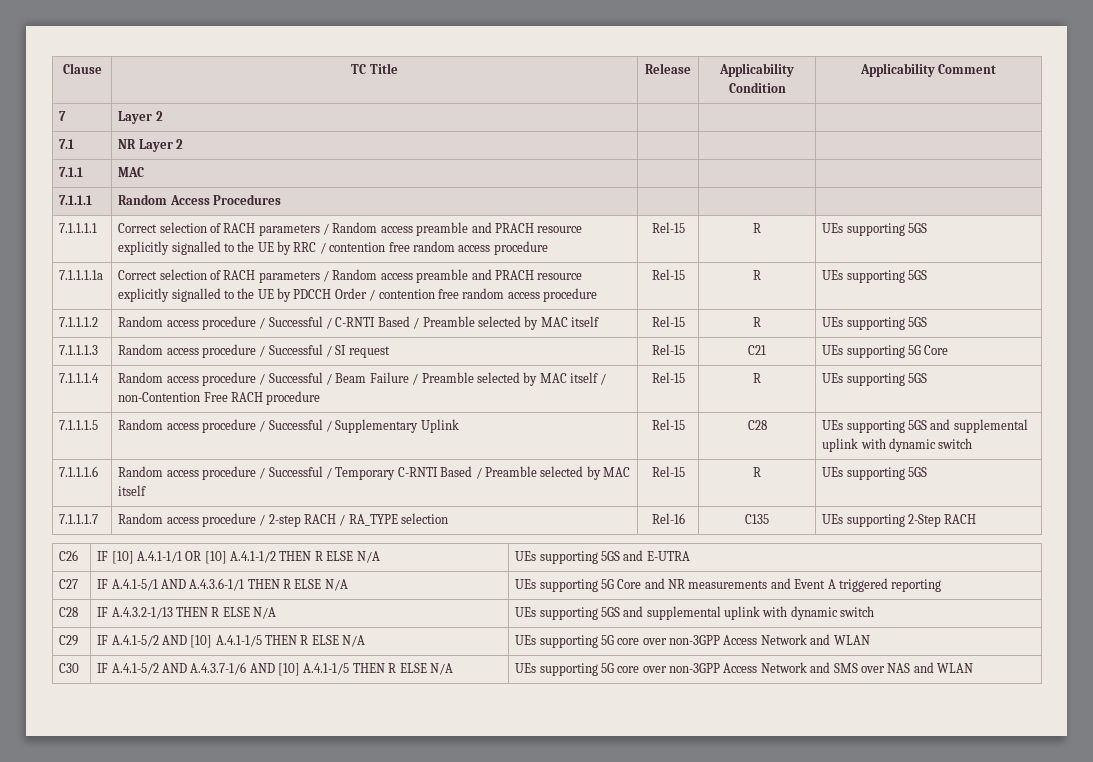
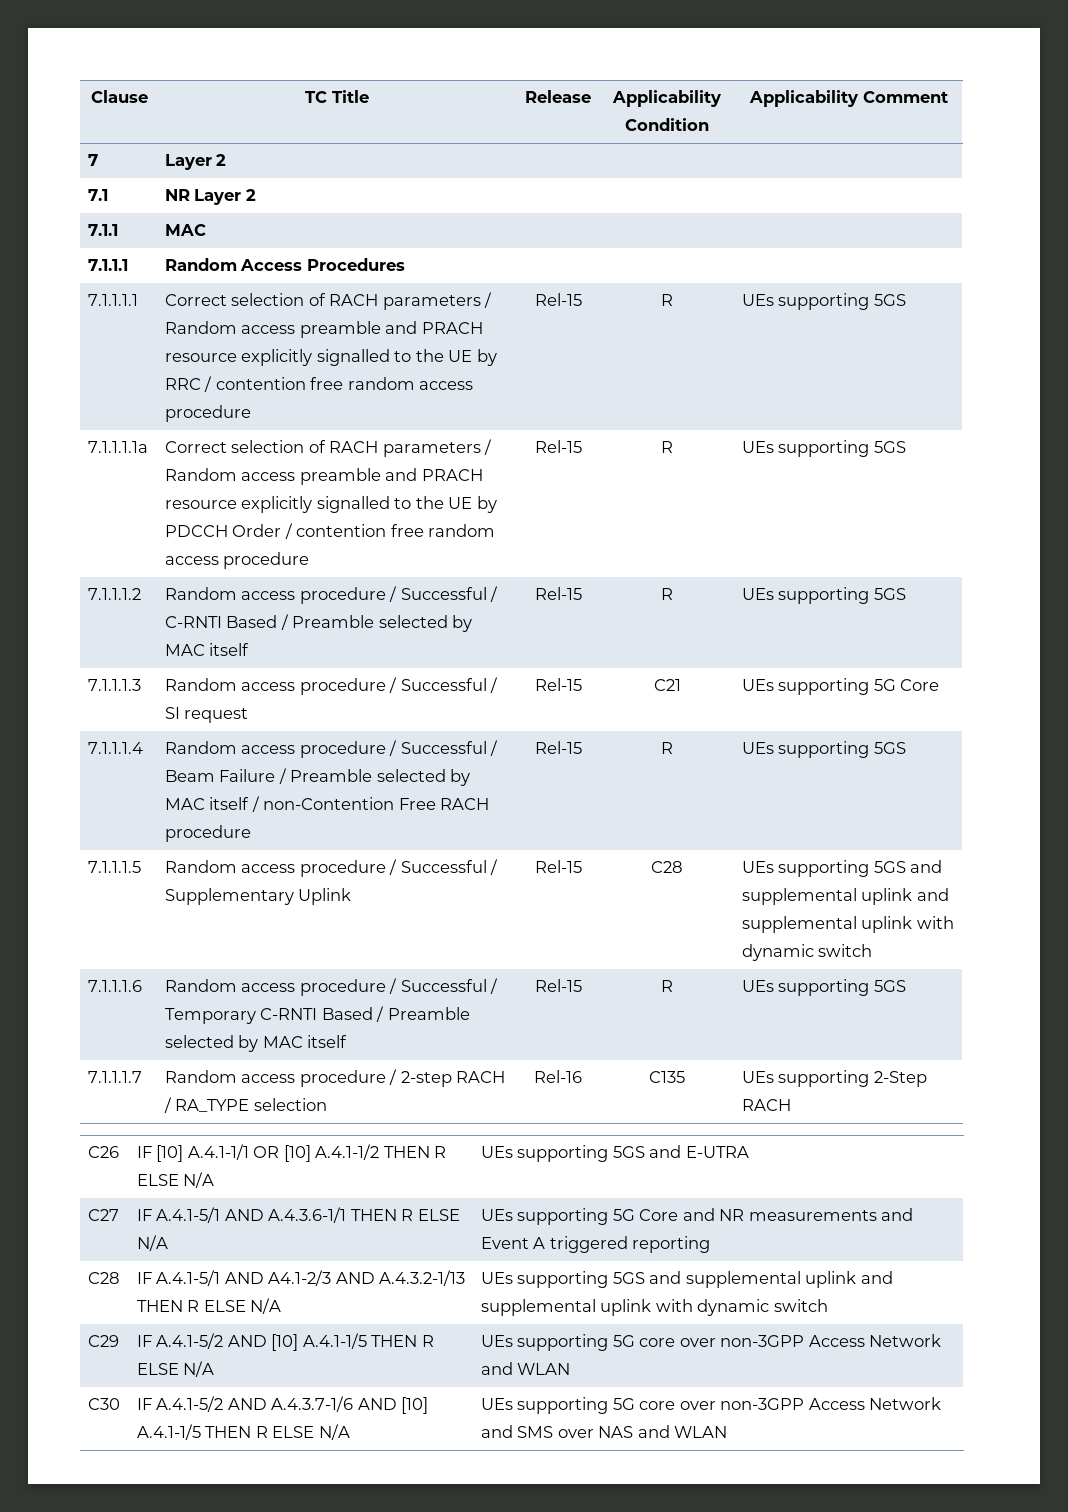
- 7.1.1.1.5 | Random access procedure / Successful / Supplementary Uplink | Rel-15 | C28 | UEs supporting 5GS and supplemental uplink with dynamic switch
+ 7.1.1.1.5 | Random access procedure / Successful / Supplementary Uplink | Rel-15 | C28 | UEs supporting 5GS and supplemental uplink and supplemental uplink with dynamic switch
- C28 | IF A.4.3.2-1/13 THEN R ELSE N/A | UEs supporting 5GS and supplemental uplink with dynamic switch
+ C28 | IF A.4.1-5/1 AND A4.1-2/3 AND A.4.3.2-1/13 THEN R ELSE N/A | UEs supporting 5GS and supplemental uplink and supplemental uplink with dynamic switch

